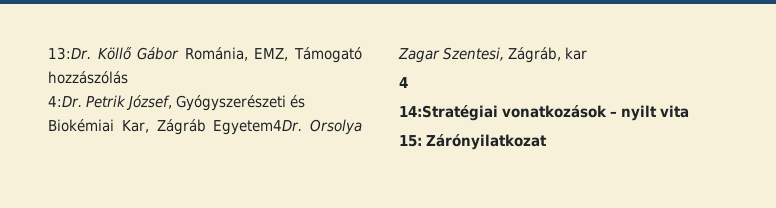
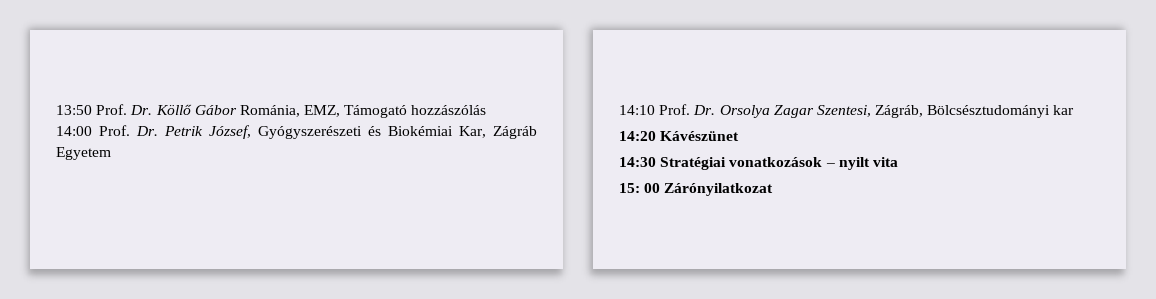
- 13:Dr. Köllő Gábor Románia, EMZ, Támogató hozzászólás
+ 13:50 Prof. Dr. Köllő Gábor Románia, EMZ, Támogató hozzászólás
- 4:Dr. Petrik József, Gyógyszerészeti és Biokémiai Kar, Zágráb Egyetem4Dr. Orsolya Zagar Szentesi, Zágráb, kar
+ 14:00 Prof. Dr. Petrik József, Gyógyszerészeti és Biokémiai Kar, Zágráb Egyetem
+ 14:10 Prof. Dr. Orsolya Zagar Szentesi, Zágráb, Bölcsésztudományi kar
- 4
- 14:Stratégiai vonatkozások – nyilt vita
+ 14:20 Kávészünet
+ 14:30 Stratégiai vonatkozások – nyilt vita
- 15: Zárónyilatkozat
+ 15: 00 Zárónyilatkozat

